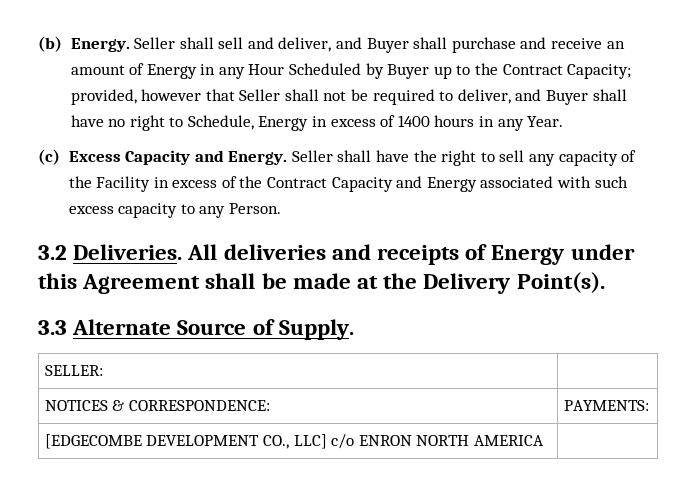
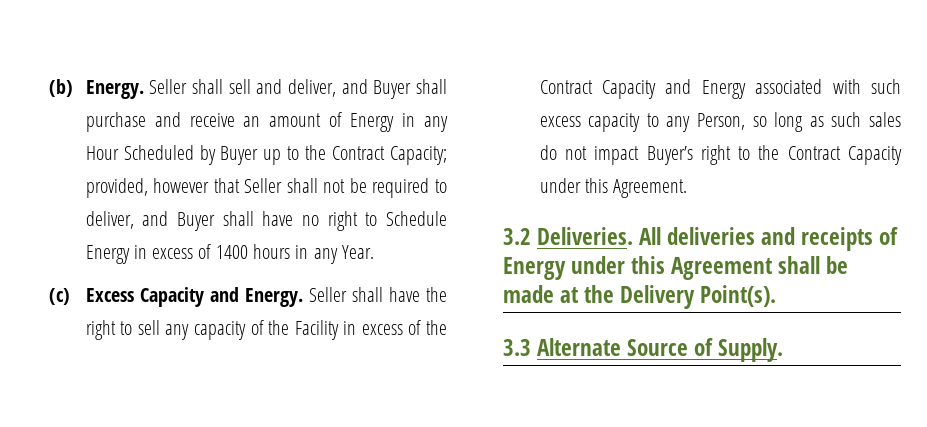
- Seller shall sell and deliver, and Buyer shall purchase and receive an amount of Energy in any Hour Scheduled by Buyer up to the Contract Capacity; provided, however that Seller shall not be required to deliver, and Buyer shall have no right to Schedule, Energy in excess of 1400 hours in any Year.
+ Seller shall sell and deliver, and Buyer shall purchase and receive an amount of Energy in any Hour Scheduled by Buyer up to the Contract Capacity; provided, however that Seller shall not be required to deliver, and Buyer shall have no right to Schedule Energy in excess of 1400 hours in any Year.
- Seller shall have the right to sell any capacity of the Facility in excess of the Contract Capacity and Energy associated with such excess capacity to any Person.
+ Seller shall have the right to sell any capacity of the Facility in excess of the Contract Capacity and Energy associated with such excess capacity to any Person, so long as such sales do not impact Buyer’s right to the Contract Capacity under this Agreement.
- SELLER: |
- NOTICES & CORRESPONDENCE: | PAYMENTS:
- [EDGECOMBE DEVELOPMENT CO., LLC] c/o ENRON NORTH AMERICA |

